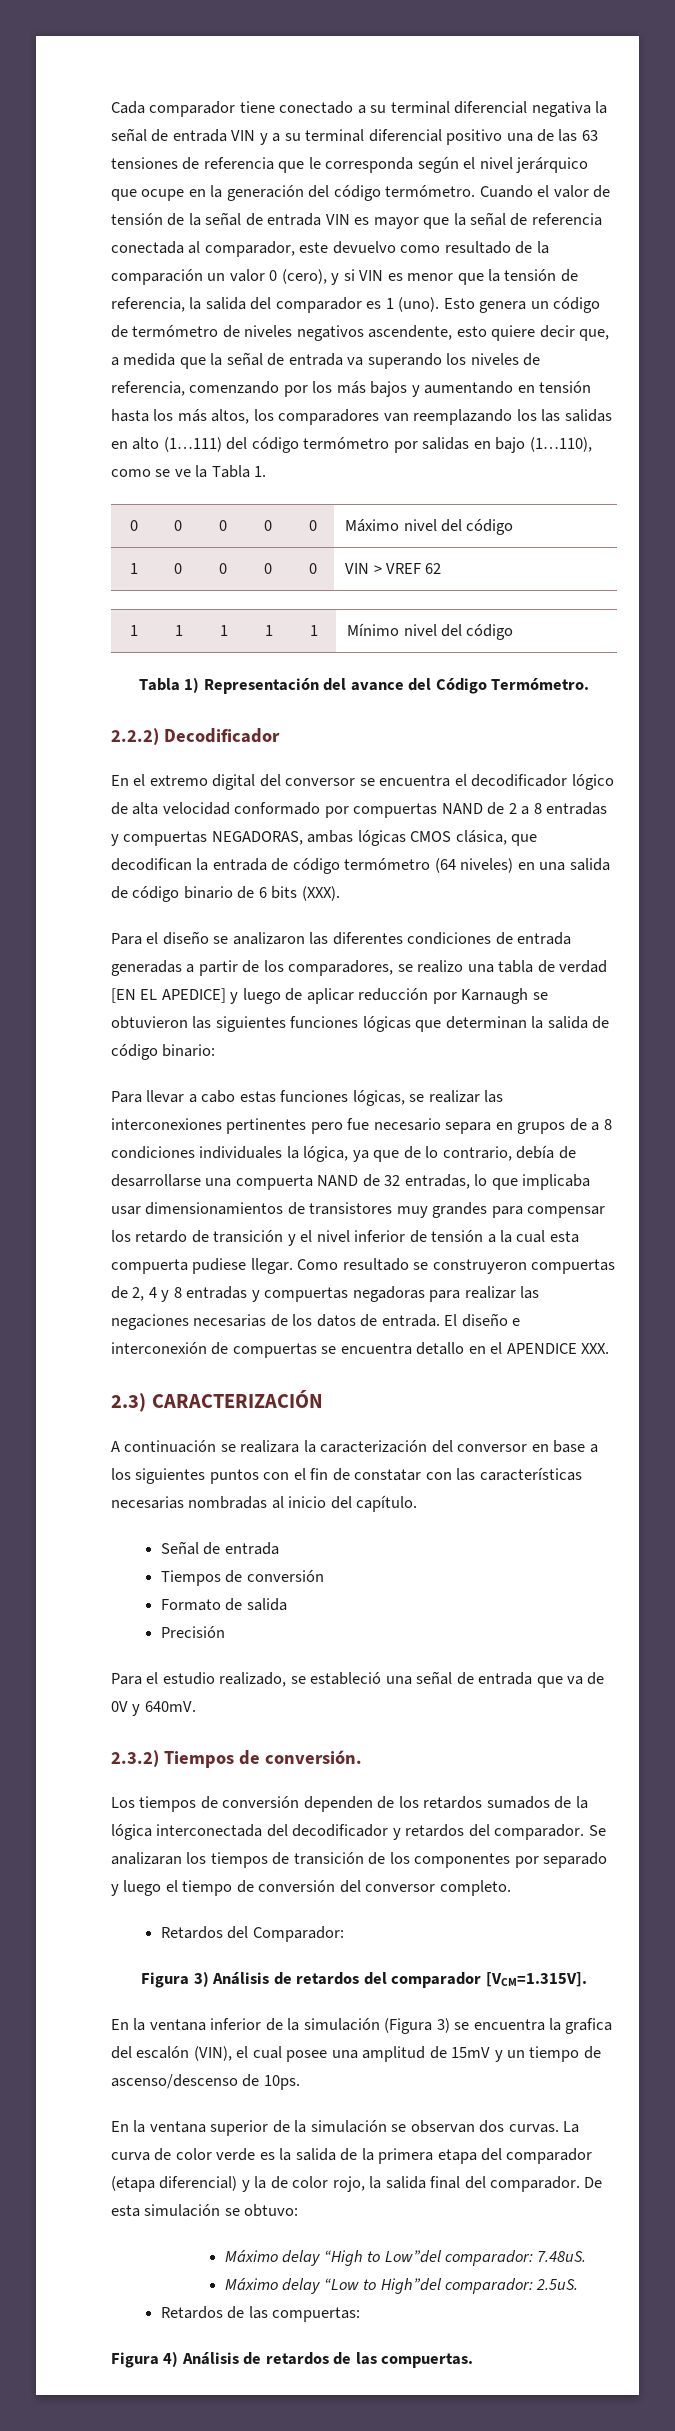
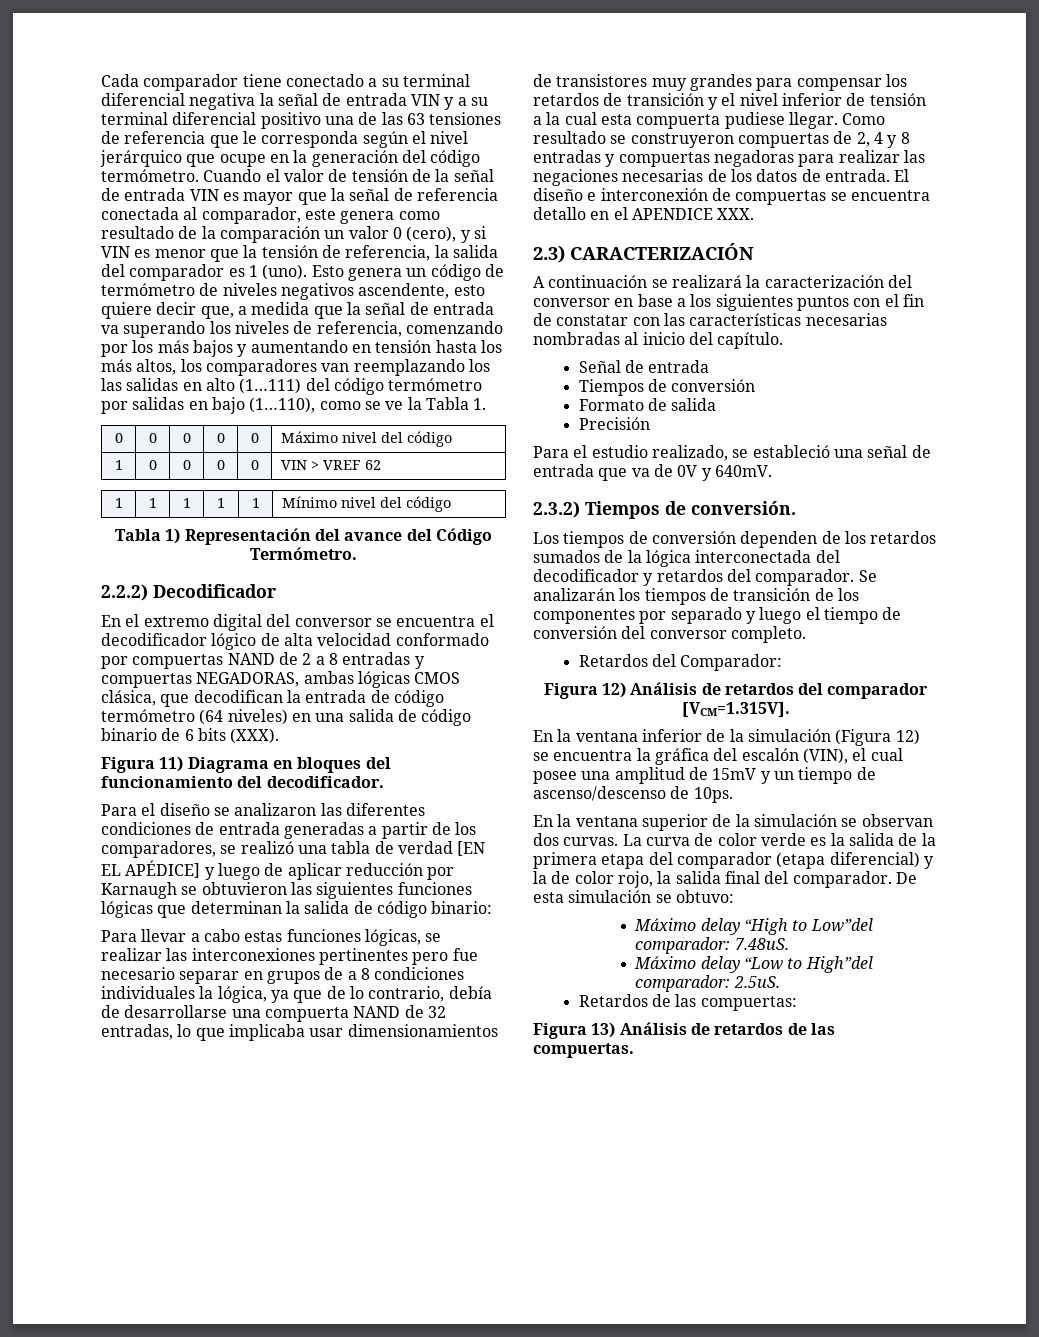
- Cuando el valor de tensión de la señal de entrada VIN es mayor que la señal de referencia conectada al comparador, este devuelvo como resultado de la comparación un valor 0 (cero), y si VIN es menor que la tensión de referencia, la salida del comparador es 1 (uno).
+ Cuando el valor de tensión de la señal de entrada VIN es mayor que la señal de referencia conectada al comparador, este genera como resultado de la comparación un valor 0 (cero), y si VIN es menor que la tensión de referencia, la salida del comparador es 1 (uno).
+ Figura 11) Diagrama en bloques del funcionamiento del decodificador.
- Para el diseño se analizaron las diferentes condiciones de entrada generadas a partir de los comparadores, se realizo una tabla de verdad [EN EL APEDICE] y luego de aplicar reducción por Karnaugh se obtuvieron las siguientes funciones lógicas que determinan la salida de código binario:
+ Para el diseño se analizaron las diferentes condiciones de entrada generadas a partir de los comparadores, se realizó una tabla de verdad [EN EL APÉDICE] y luego de aplicar reducción por Karnaugh se obtuvieron las siguientes funciones lógicas que determinan la salida de código binario:
- Para llevar a cabo estas funciones lógicas, se realizar las interconexiones pertinentes pero fue necesario separa en grupos de a 8 condiciones individuales la lógica, ya que de lo contrario, debía de desarrollarse una compuerta NAND de 32 entradas, lo que implicaba usar dimensionamientos de transistores muy grandes para compensar los retardo de transición y el nivel inferior de tensión a la cual esta compuerta pudiese llegar.
+ Para llevar a cabo estas funciones lógicas, se realizar las interconexiones pertinentes pero fue necesario separar en grupos de a 8 condiciones individuales la lógica, ya que de lo contrario, debía de desarrollarse una compuerta NAND de 32 entradas, lo que implicaba usar dimensionamientos de transistores muy grandes para compensar los retardos de transición y el nivel inferior de tensión a la cual esta compuerta pudiese llegar.
- A continuación se realizara la caracterización del conversor en base a los siguientes puntos con el fin de constatar con las características necesarias nombradas al inicio del capítulo.
+ A continuación se realizará la caracterización del conversor en base a los siguientes puntos con el fin de constatar con las características necesarias nombradas al inicio del capítulo.
- Se analizaran los tiempos de transición de los componentes por separado y luego el tiempo de conversión del conversor completo.
+ Se analizarán los tiempos de transición de los componentes por separado y luego el tiempo de conversión del conversor completo.
- Figura 3) Análisis de retardos del comparador [VCM=1.315V].
+ Figura 12) Análisis de retardos del comparador [VCM=1.315V].
- En la ventana inferior de la simulación (Figura 3) se encuentra la grafica del escalón (VIN), el cual posee una amplitud de 15mV y un tiempo de ascenso/descenso de 10ps.
+ En la ventana inferior de la simulación (Figura 12) se encuentra la gráfica del escalón (VIN), el cual posee una amplitud de 15mV y un tiempo de ascenso/descenso de 10ps.
- Figura 4) Análisis de retardos de las compuertas.
+ Figura 13) Análisis de retardos de las compuertas.

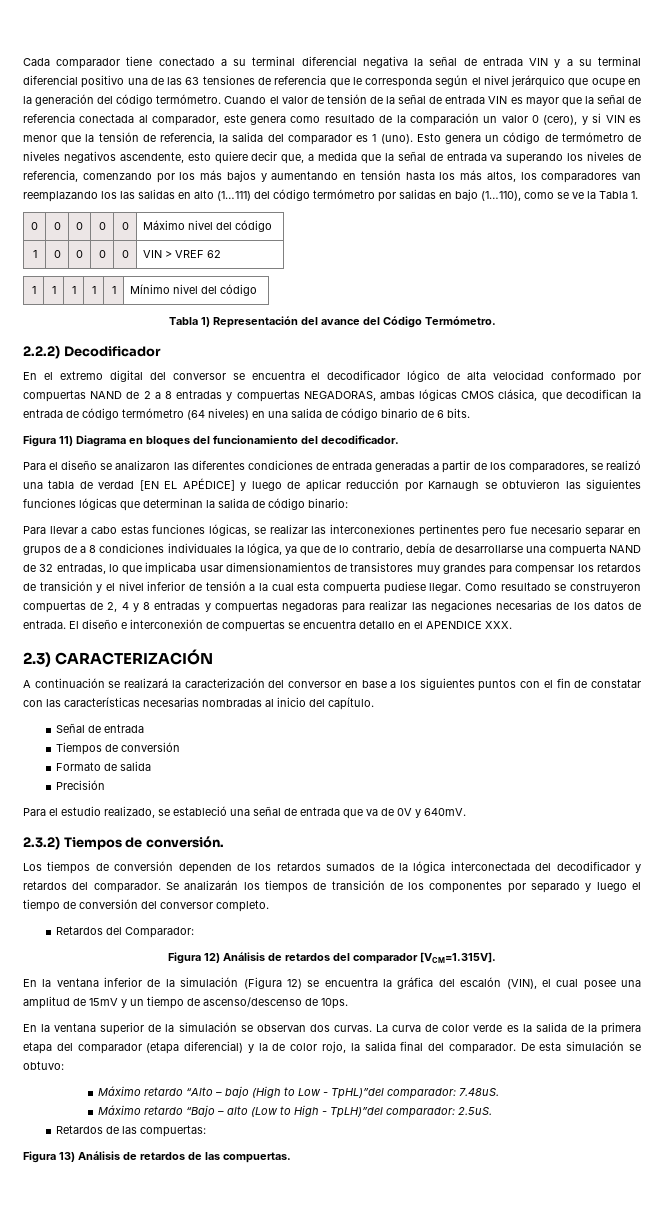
- En el extremo digital del conversor se encuentra el decodificador lógico de alta velocidad conformado por compuertas NAND de 2 a 8 entradas y compuertas NEGADORAS, ambas lógicas CMOS clásica, que decodifican la entrada de código termómetro (64 niveles) en una salida de código binario de 6 bits (XXX).
+ En el extremo digital del conversor se encuentra el decodificador lógico de alta velocidad conformado por compuertas NAND de 2 a 8 entradas y compuertas NEGADORAS, ambas lógicas CMOS clásica, que decodifican la entrada de código termómetro (64 niveles) en una salida de código binario de 6 bits.
- Máximo delay “High to Low”del comparador: 7.48uS.
- Máximo delay “Low to High”del comparador: 2.5uS.
+ Máximo retardo “Alto – bajo (High to Low - TpHL)”del comparador: 7.48uS.
+ Máximo retardo “Bajo – alto (Low to High - TpLH)”del comparador: 2.5uS.

